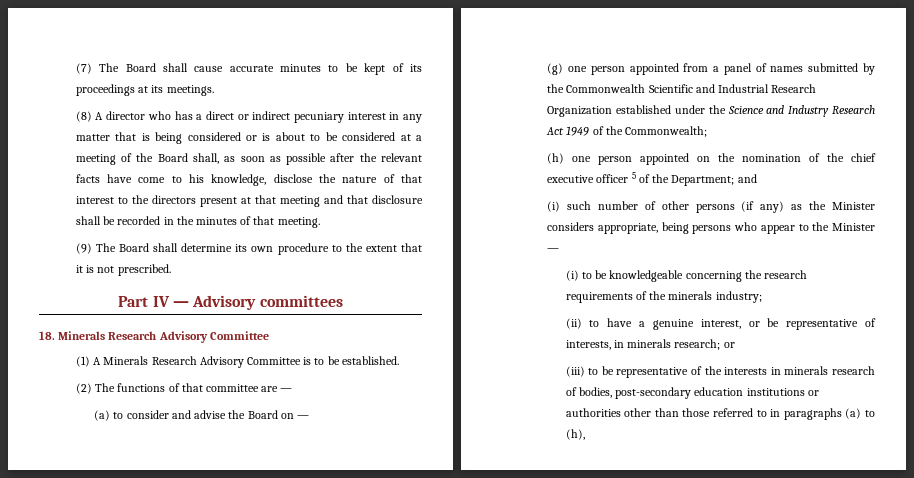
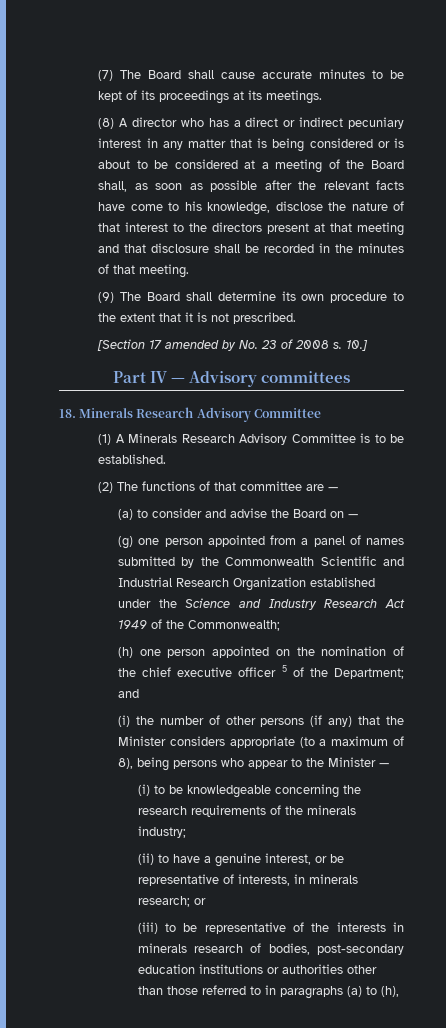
+ [Section 17 amended by No. 23 of 2008 s. 10.]
- (i) such number of other persons (if any) as the Minister considers appropriate, being persons who appear to the Minister —
+ (i) the number of other persons (if any) that the Minister considers appropriate (to a maximum of 8), being persons who appear to the Minister —

